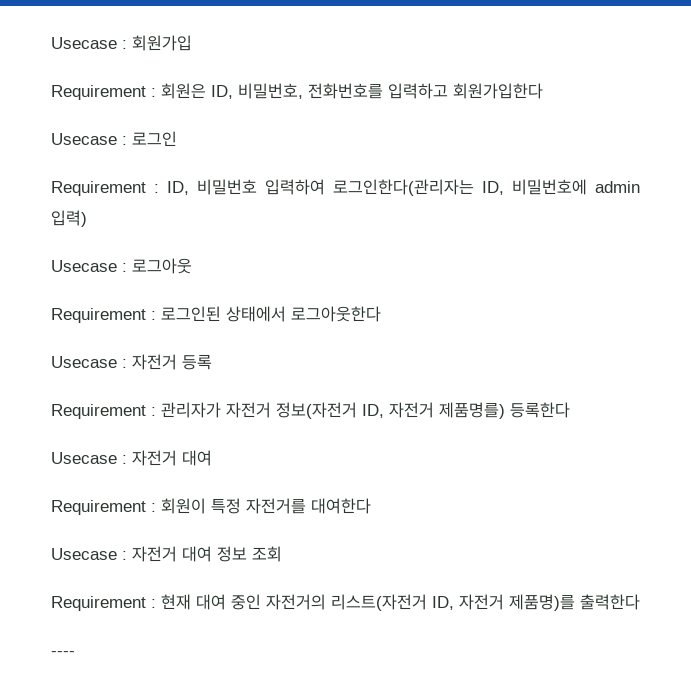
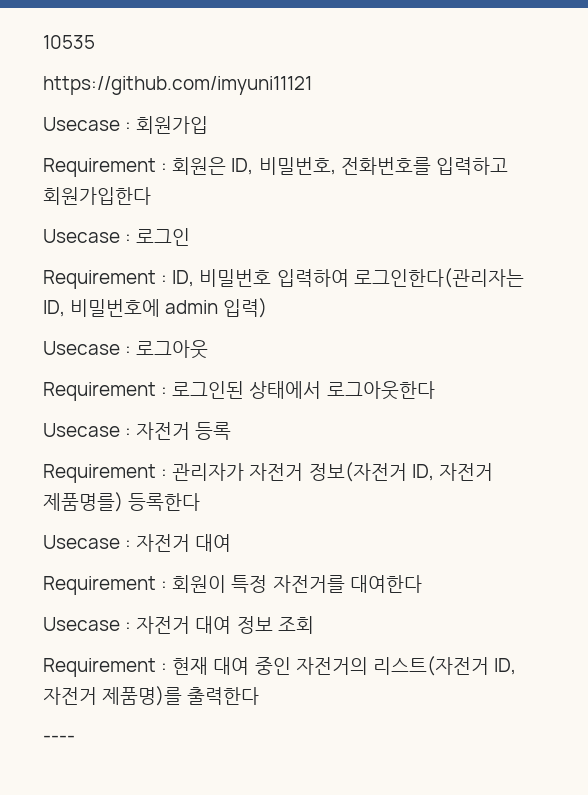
+ 10535
+ https://github.com/imyuni11121

